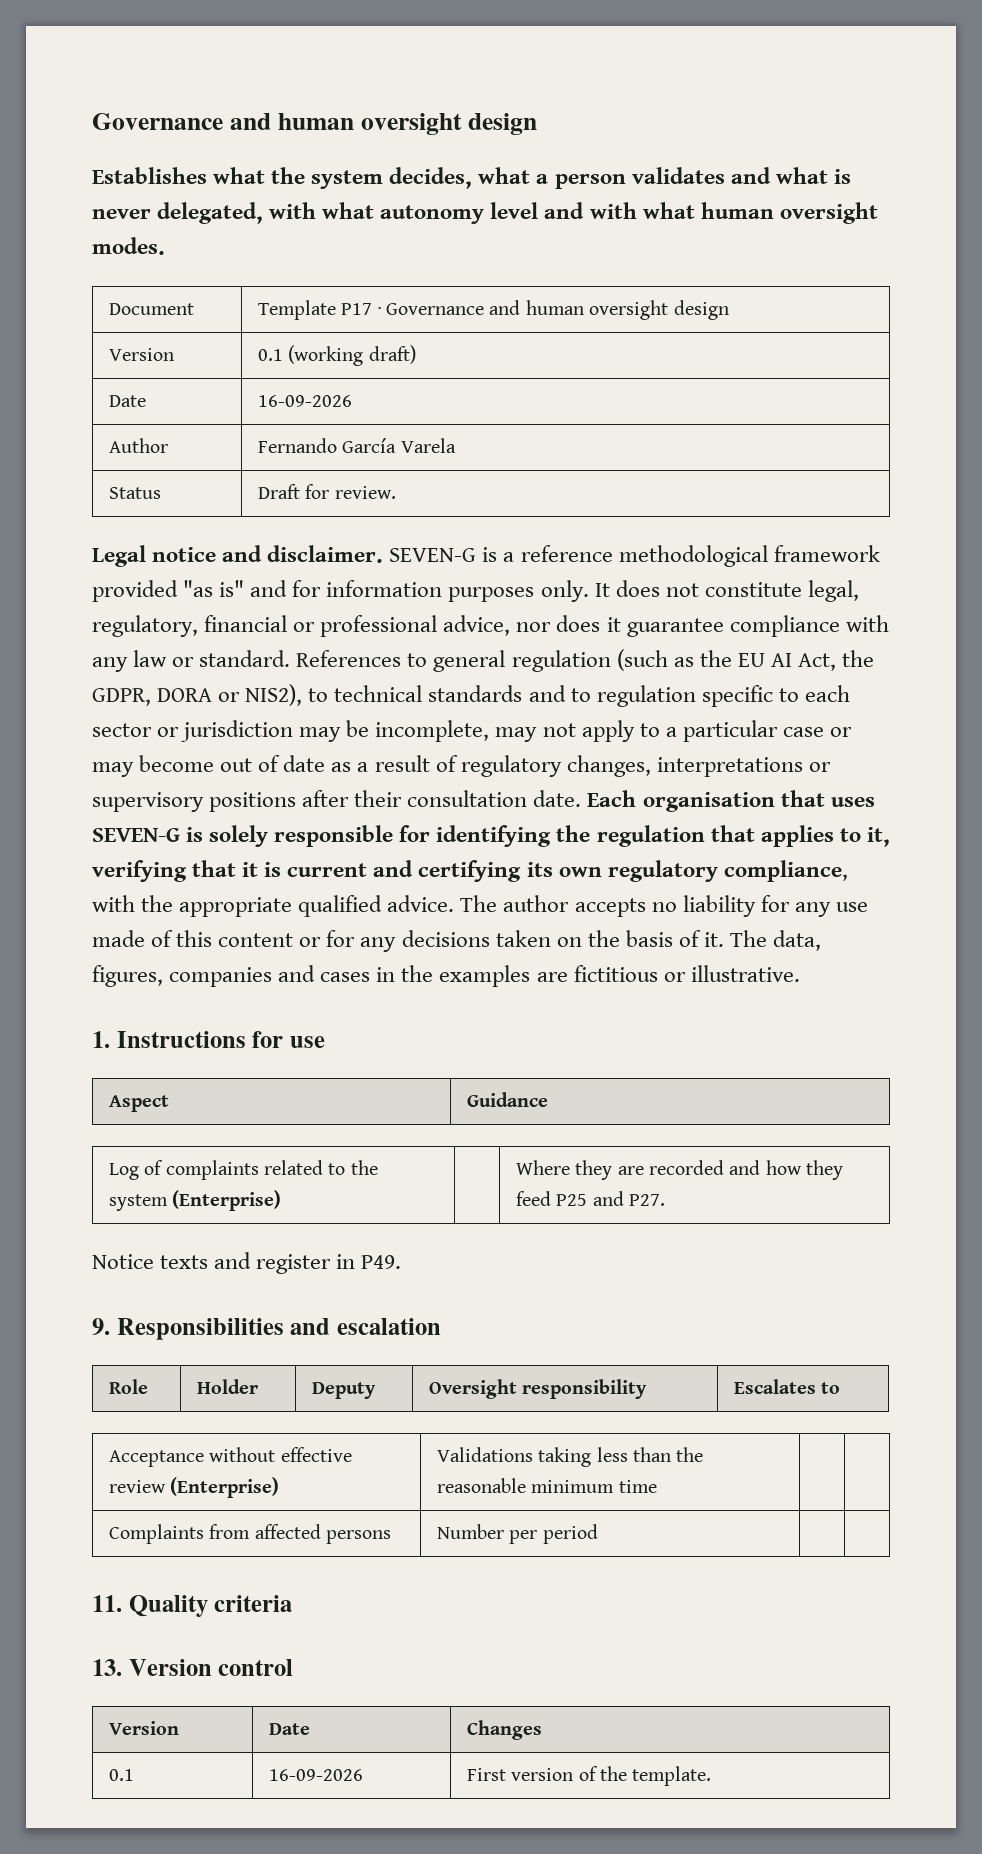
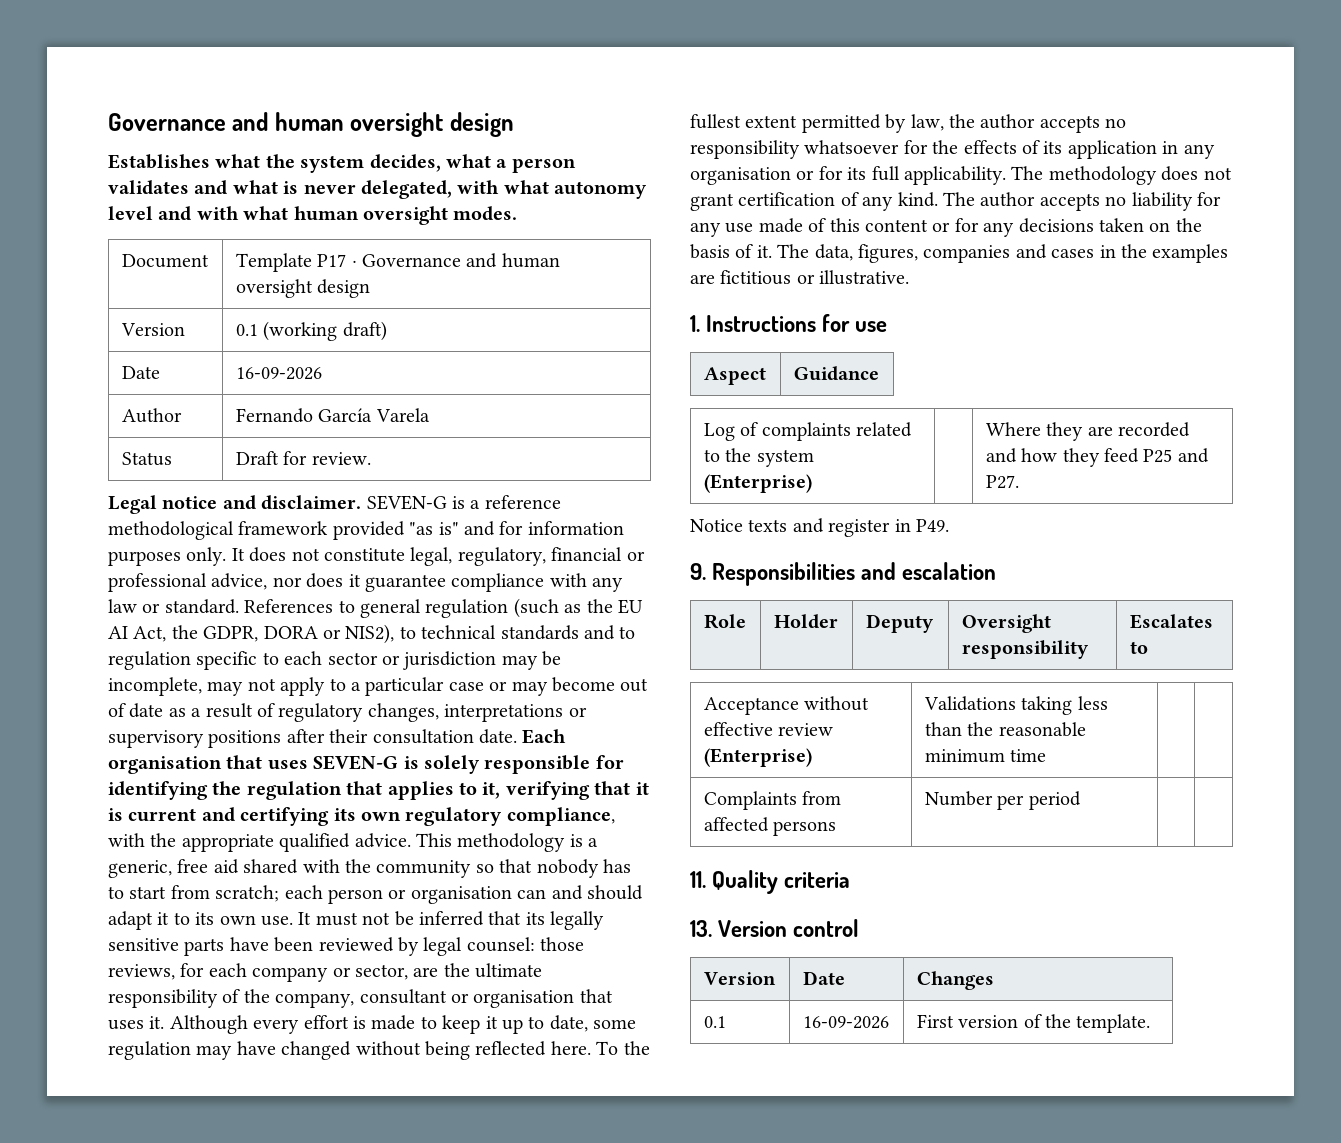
+ This methodology is a generic, free aid shared with the community so that nobody has to start from scratch; each person or organisation can and should adapt it to its own use. It must not be inferred that its legally sensitive parts have been reviewed by legal counsel: those reviews, for each company or sector, are the ultimate responsibility of the company, consultant or organisation that uses it. Although every effort is made to keep it up to date, some regulation may have changed without being reflected here. To the fullest extent permitted by law, the author accepts no responsibility whatsoever for the effects of its application in any organisation or for its full applicability. The methodology does not grant certification of any kind.

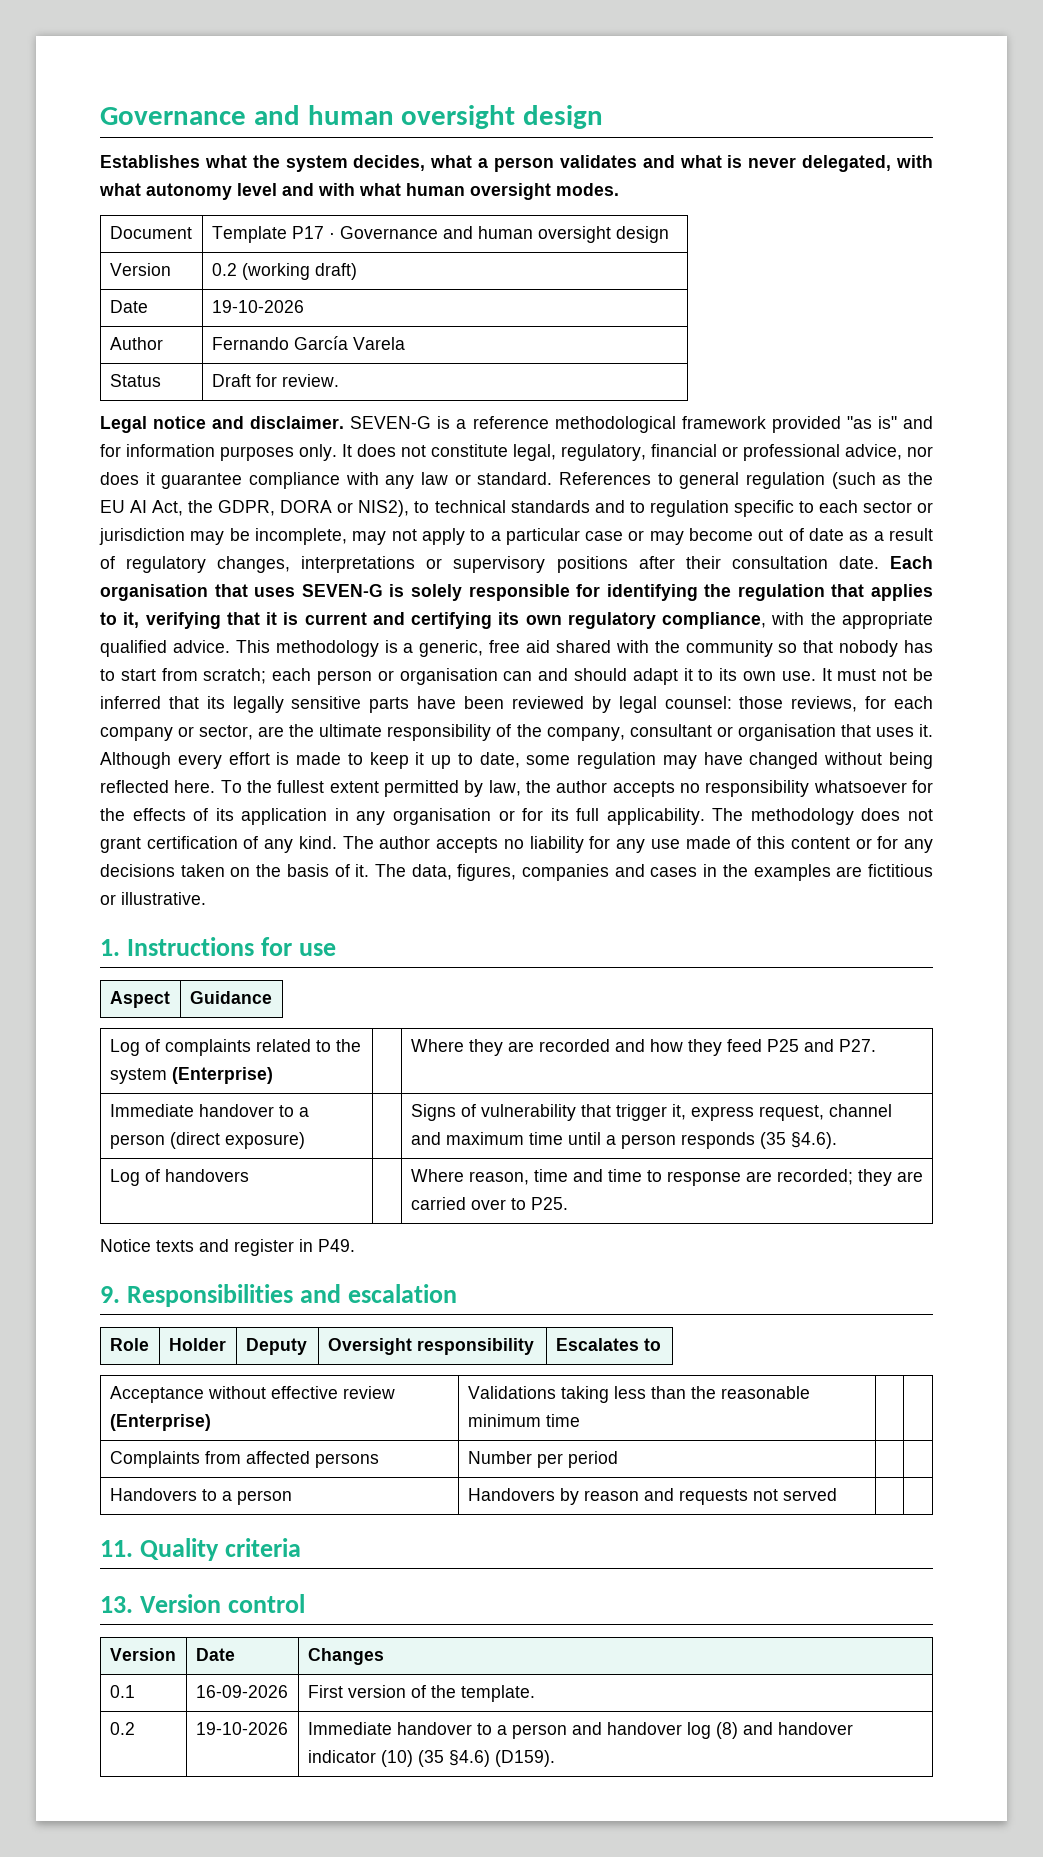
- Version | 0.1 (working draft)
+ Version | 0.2 (working draft)
- Date | 16-09-2026
+ Date | 19-10-2026
+ Immediate handover to a person (direct exposure) | | Signs of vulnerability that trigger it, express request, channel and maximum time until a person responds (35 §4.6).
+ Log of handovers | | Where reason, time and time to response are recorded; they are carried over to P25.
+ Handovers to a person | Handovers by reason and requests not served | |
+ 0.2 | 19-10-2026 | Immediate handover to a person and handover log (8) and handover indicator (10) (35 §4.6) (D159).

